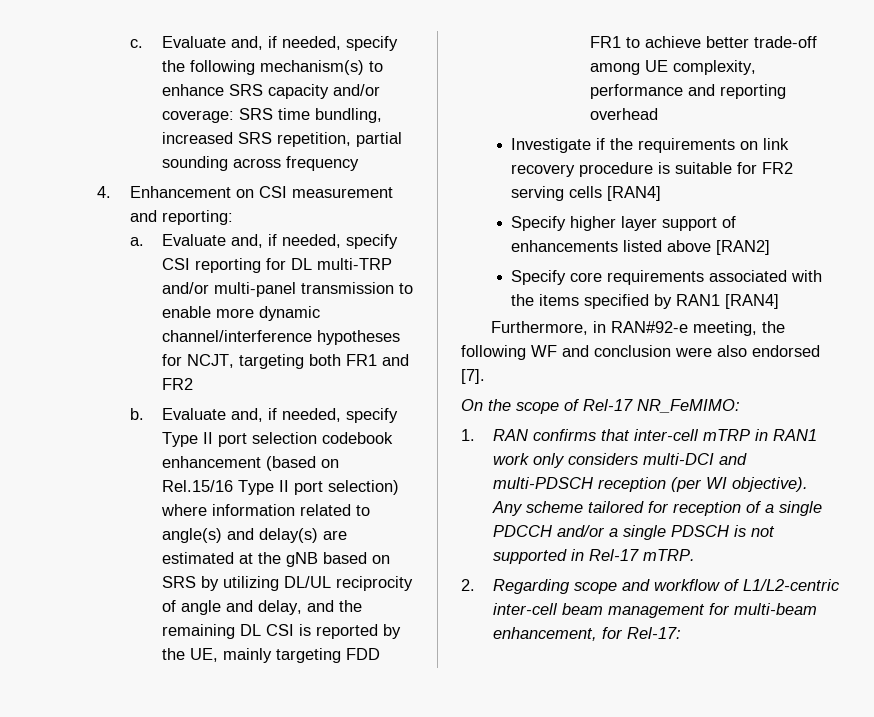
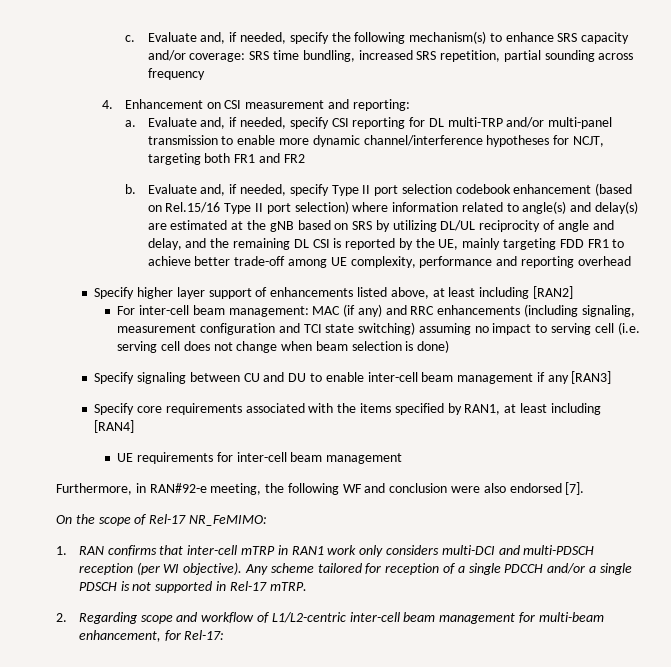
- Investigate if the requirements on link recovery procedure is suitable for FR2 serving cells [RAN4]
- Specify higher layer support of enhancements listed above [RAN2]
+ Specify higher layer support of enhancements listed above, at least including [RAN2]
+ For inter-cell beam management: MAC (if any) and RRC enhancements (including signaling, measurement configuration and TCI state switching) assuming no impact to serving cell (i.e. serving cell does not change when beam selection is done)
+ Specify signaling between CU and DU to enable inter-cell beam management if any [RAN3]
- Specify core requirements associated with the items specified by RAN1 [RAN4]
+ Specify core requirements associated with the items specified by RAN1, at least including [RAN4]
+ UE requirements for inter-cell beam management

